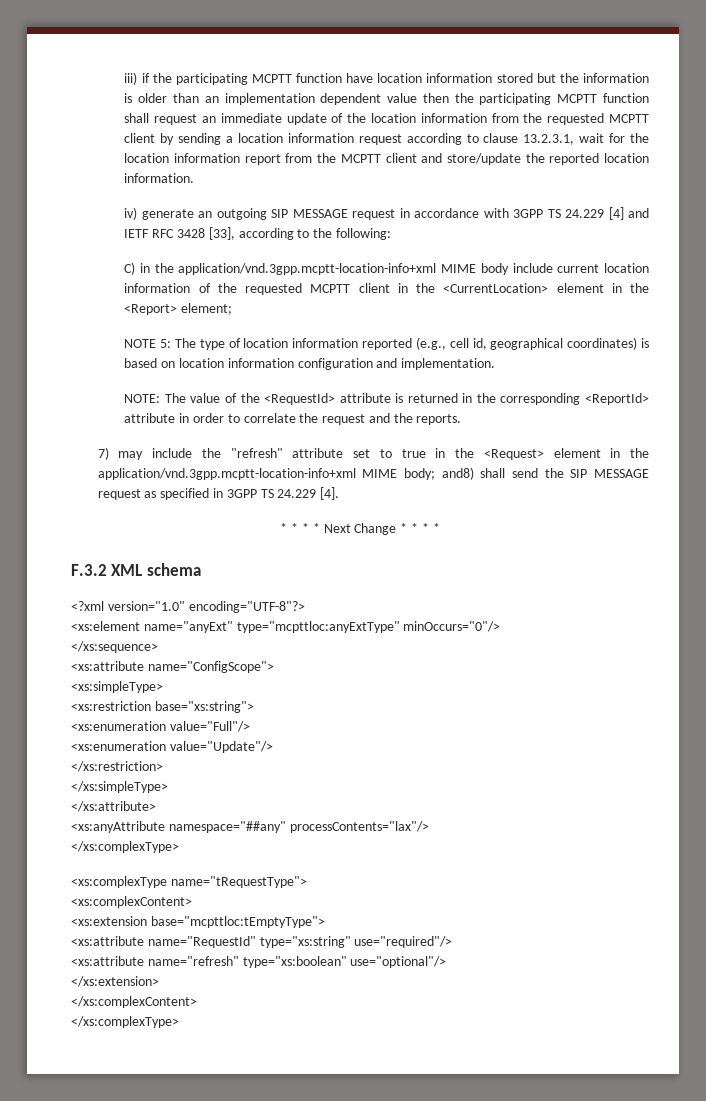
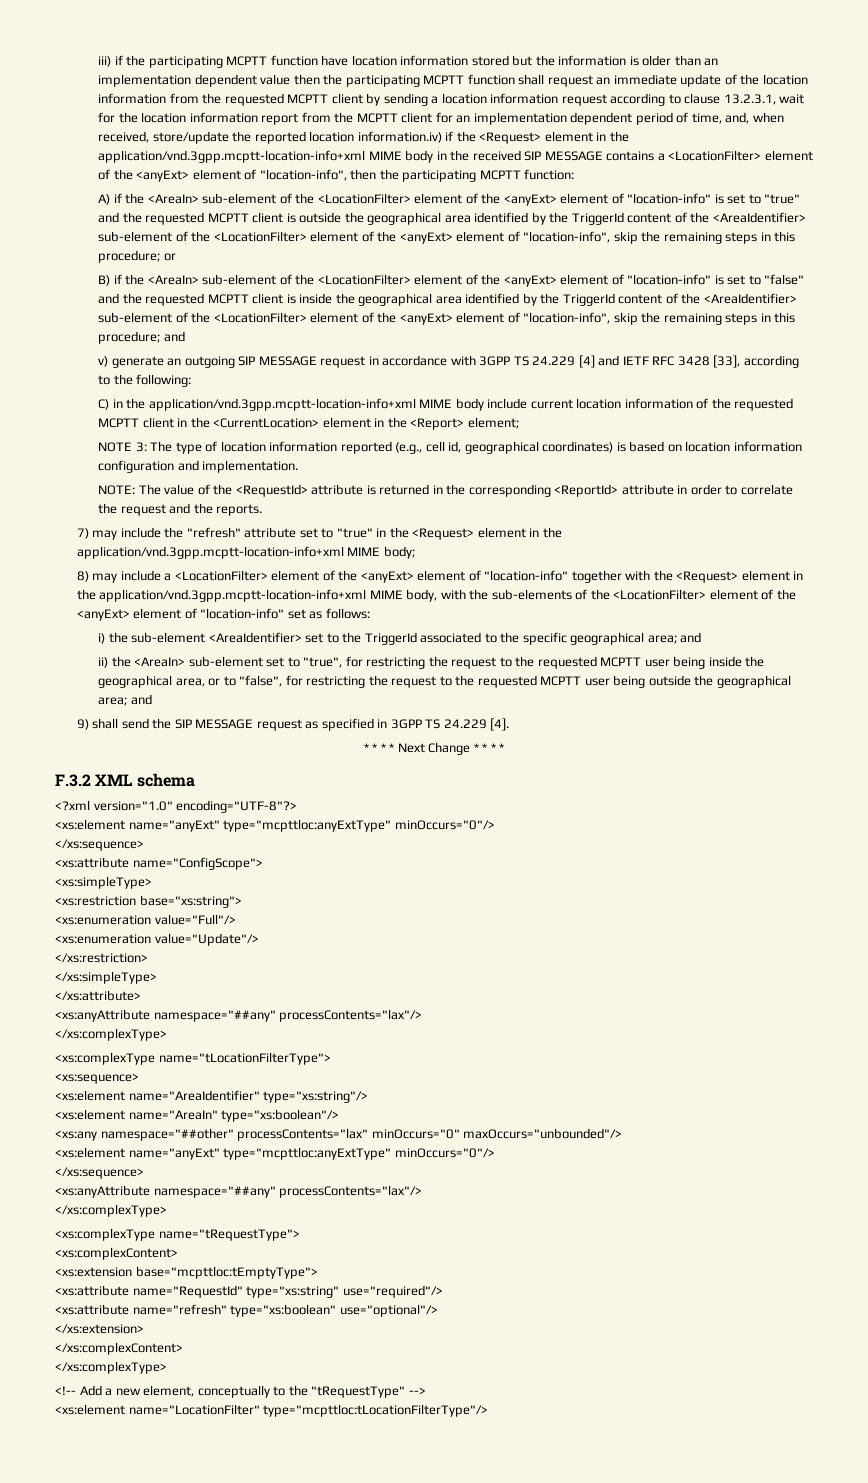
- iii) if the participating MCPTT function have location information stored but the information is older than an implementation dependent value then the participating MCPTT function shall request an immediate update of the location information from the requested MCPTT client by sending a location information request according to clause 13.2.3.1, wait for the location information report from the MCPTT client and store/update the reported location information.
- iv) generate an outgoing SIP MESSAGE request in accordance with 3GPP TS 24.229 [4] and IETF RFC 3428 [33], according to the following:
+ iii) if the participating MCPTT function have location information stored but the information is older than an implementation dependent value then the participating MCPTT function shall request an immediate update of the location information from the requested MCPTT client by sending a location information request according to clause 13.2.3.1, wait for the location information report from the MCPTT client for an implementation dependent period of time, and, when received, store/update the reported location information.iv) if the <Request> element in the application/vnd.3gpp.mcptt-location-info+xml MIME body in the received SIP MESSAGE contains a <LocationFilter> element of the <anyExt> element of "location-info", then the participating MCPTT function:
+ A) if the <AreaIn> sub-element of the <LocationFilter> element of the <anyExt> element of "location-info" is set to "true" and the requested MCPTT client is outside the geographical area identified by the TriggerId content of the <AreaIdentifier> sub-element of the <LocationFilter> element of the <anyExt> element of "location-info", skip the remaining steps in this procedure; or
+ B) if the <AreaIn> sub-element of the <LocationFilter> element of the <anyExt> element of "location-info" is set to "false" and the requested MCPTT client is inside the geographical area identified by the TriggerId content of the <AreaIdentifier> sub-element of the <LocationFilter> element of the <anyExt> element of "location-info", skip the remaining steps in this procedure; and
+ v) generate an outgoing SIP MESSAGE request in accordance with 3GPP TS 24.229 [4] and IETF RFC 3428 [33], according to the following:
- NOTE 5: The type of location information reported (e.g., cell id, geographical coordinates) is based on location information configuration and implementation.
+ NOTE 3: The type of location information reported (e.g., cell id, geographical coordinates) is based on location information configuration and implementation.
- 7) may include the "refresh" attribute set to true in the <Request> element in the application/vnd.3gpp.mcptt-location-info+xml MIME body; and8) shall send the SIP MESSAGE request as specified in 3GPP TS 24.229 [4].
+ 7) may include the "refresh" attribute set to "true" in the <Request> element in the application/vnd.3gpp.mcptt-location-info+xml MIME body;
+ 8) may include a <LocationFilter> element of the <anyExt> element of "location-info" together with the <Request> element in the application/vnd.3gpp.mcptt-location-info+xml MIME body, with the sub-elements of the <LocationFilter> element of the <anyExt> element of "location-info" set as follows:
+ i) the sub-element <AreaIdentifier> set to the TriggerId associated to the specific geographical area; and
+ ii) the <AreaIn> sub-element set to "true", for restricting the request to the requested MCPTT user being inside the geographical area, or to "false", for restricting the request to the requested MCPTT user being outside the geographical area; and
+ 9) shall send the SIP MESSAGE request as specified in 3GPP TS 24.229 [4].
+ <xs:complexType name="tLocationFilterType">
+ <xs:sequence>
+ <xs:element name="AreaIdentifier" type="xs:string"/>
+ <xs:element name="AreaIn" type="xs:boolean"/>
+ <xs:any namespace="##other" processContents="lax" minOccurs="0" maxOccurs="unbounded"/>
+ <xs:element name="anyExt" type="mcpttloc:anyExtType" minOccurs="0"/>
+ </xs:sequence>
+ <xs:anyAttribute namespace="##any" processContents="lax"/>
+ </xs:complexType>
+ <!-- Add a new element, conceptually to the "tRequestType" -->
+ <xs:element name="LocationFilter" type="mcpttloc:tLocationFilterType"/>

